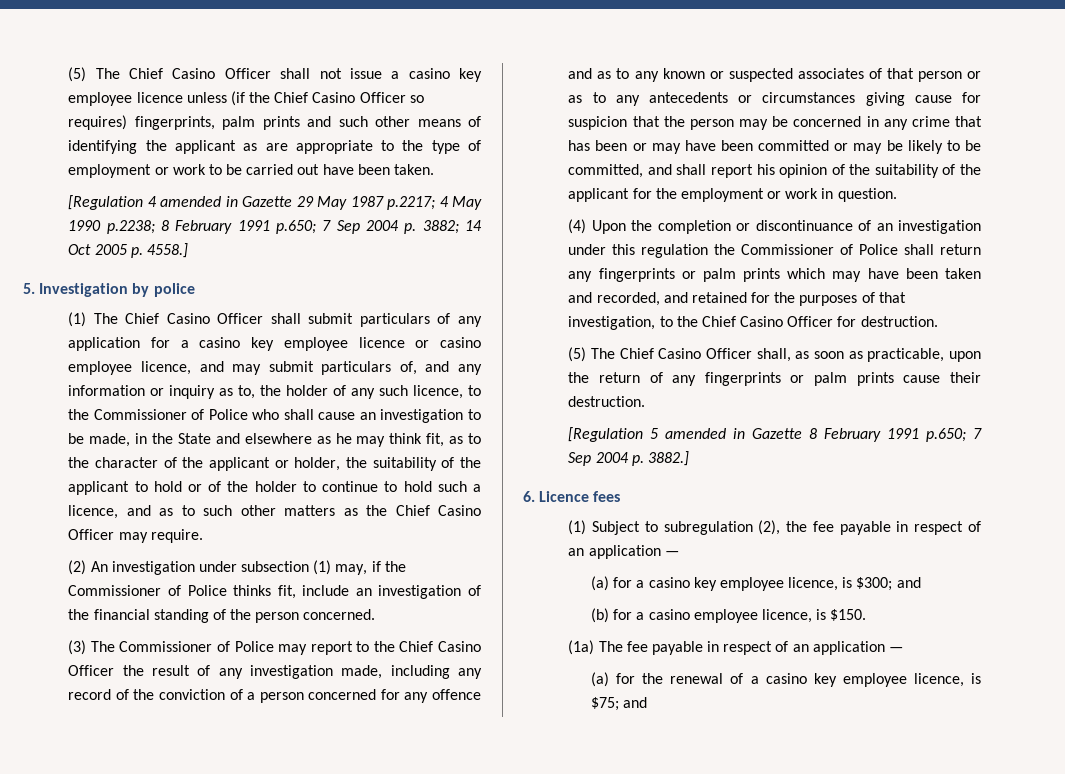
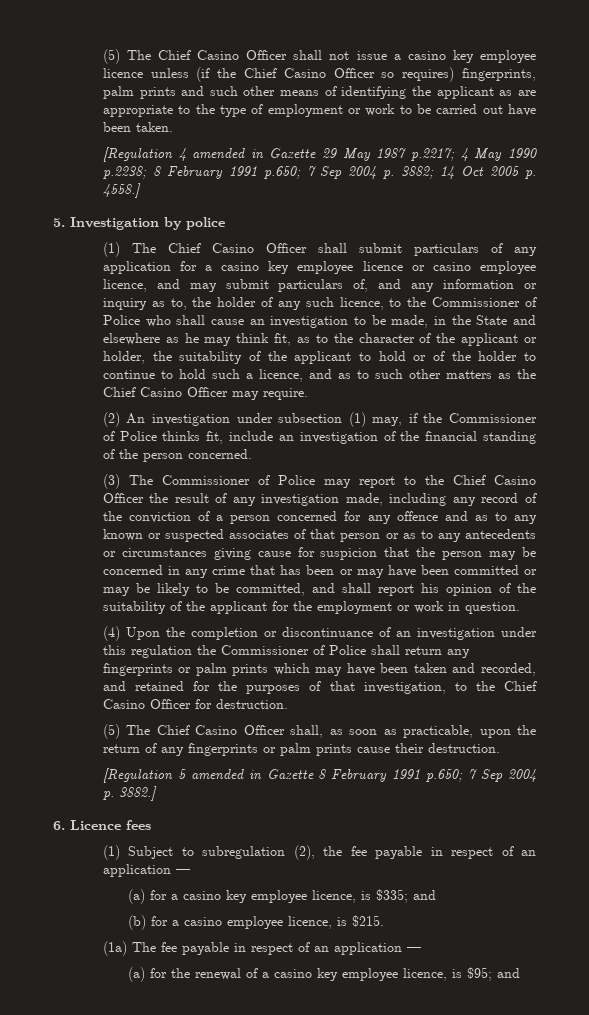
- (a) for a casino key employee licence, is $300; and
+ (a) for a casino key employee licence, is $335; and
- (b) for a casino employee licence, is $150.
+ (b) for a casino employee licence, is $215.
- (a) for the renewal of a casino key employee licence, is $75; and
+ (a) for the renewal of a casino key employee licence, is $95; and

